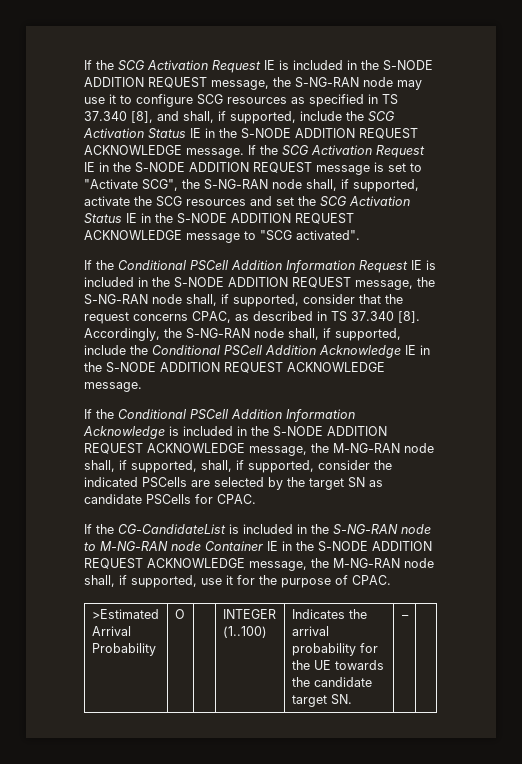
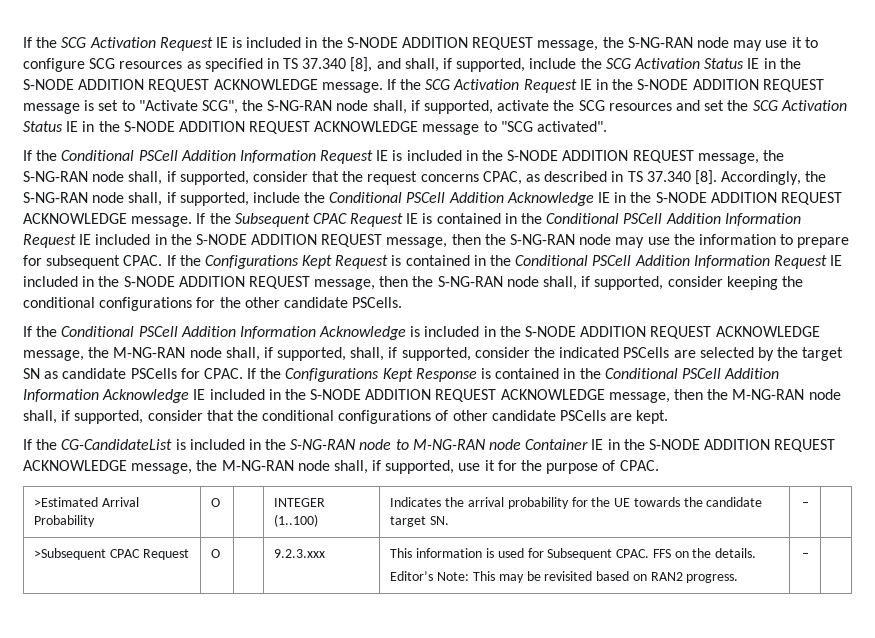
+ If the Subsequent CPAC Request IE is contained in the Conditional PSCell Addition Information Request IE included in the S-NODE ADDITION REQUEST message, then the S-NG-RAN node may use the information to prepare for subsequent CPAC. If the Configurations Kept Request is contained in the Conditional PSCell Addition Information Request IE included in the S-NODE ADDITION REQUEST message, then the S-NG-RAN node shall, if supported, consider keeping the conditional configurations for the other candidate PSCells.
+ If the Configurations Kept Response is contained in the Conditional PSCell Addition Information Acknowledge IE included in the S-NODE ADDITION REQUEST ACKNOWLEDGE message, then the M-NG-RAN node shall, if supported, consider that the conditional configurations of other candidate PSCells are kept.
+ >Subsequent CPAC Request | O | | 9.2.3.xxx | This information is used for Subsequent CPAC. FFS on the details.
+ Editor’s Note: This may be revisited based on RAN2 progress. | – |

